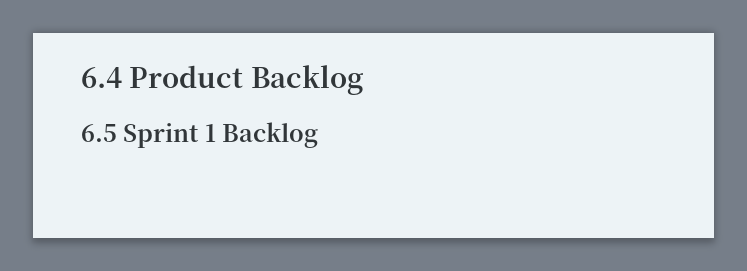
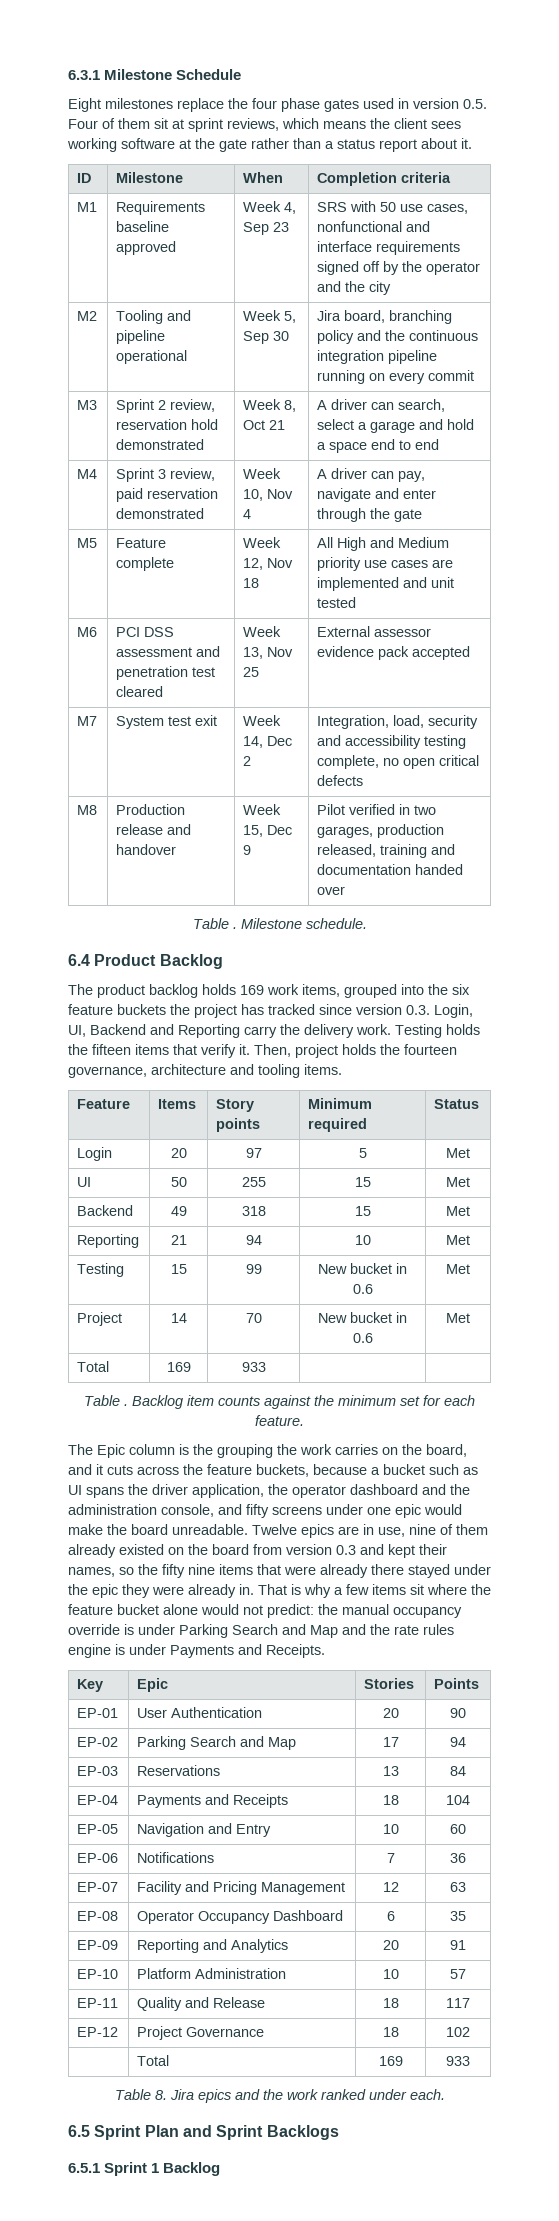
+ 6.3.1 Milestone Schedule
+ Eight milestones replace the four phase gates used in version 0.5. Four of them sit at sprint reviews, which means the client sees working software at the gate rather than a status report about it.
+ ID | Milestone | When | Completion criteria
+ M1 | Requirements baseline approved | Week 4, Sep 23 | SRS with 50 use cases, nonfunctional and interface requirements signed off by the operator and the city
+ M2 | Tooling and pipeline operational | Week 5, Sep 30 | Jira board, branching policy and the continuous integration pipeline running on every commit
+ M3 | Sprint 2 review, reservation hold demonstrated | Week 8, Oct 21 | A driver can search, select a garage and hold a space end to end
+ M4 | Sprint 3 review, paid reservation demonstrated | Week 10, Nov 4 | A driver can pay, navigate and enter through the gate
+ M5 | Feature complete | Week 12, Nov 18 | All High and Medium priority use cases are implemented and unit tested
+ M6 | PCI DSS assessment and penetration test cleared | Week 13, Nov 25 | External assessor evidence pack accepted
+ M7 | System test exit | Week 14, Dec 2 | Integration, load, security and accessibility testing complete, no open critical defects
+ M8 | Production release and handover | Week 15, Dec 9 | Pilot verified in two garages, production released, training and documentation handed over
+ Table . Milestone schedule.
  6.4 Product Backlog
- 6.5 Sprint 1 Backlog
+ The product backlog holds 169 work items, grouped into the six feature buckets the project has tracked since version 0.3. Login, UI, Backend and Reporting carry the delivery work. Testing holds the fifteen items that verify it. Then, project holds the fourteen governance, architecture and tooling items.
+ Feature | Items | Story points | Minimum required | Status
+ Login | 20 | 97 | 5 | Met
+ UI | 50 | 255 | 15 | Met
+ Backend | 49 | 318 | 15 | Met
+ Reporting | 21 | 94 | 10 | Met
+ Testing | 15 | 99 | New bucket in 0.6 | Met
+ Project | 14 | 70 | New bucket in 0.6 | Met
+ Total | 169 | 933 | |
+ Table . Backlog item counts against the minimum set for each feature.
+ The Epic column is the grouping the work carries on the board, and it cuts across the feature buckets, because a bucket such as UI spans the driver application, the operator dashboard and the administration console, and fifty screens under one epic would make the board unreadable. Twelve epics are in use, nine of them already existed on the board from version 0.3 and kept their names, so the fifty nine items that were already there stayed under the epic they were already in. That is why a few items sit where the feature bucket alone would not predict: the manual occupancy override is under Parking Search and Map and the rate rules engine is under Payments and Receipts.
+ Key | Epic | Stories | Points
+ EP-01 | User Authentication | 20 | 90
+ EP-02 | Parking Search and Map | 17 | 94
+ EP-03 | Reservations | 13 | 84
+ EP-04 | Payments and Receipts | 18 | 104
+ EP-05 | Navigation and Entry | 10 | 60
+ EP-06 | Notifications | 7 | 36
+ EP-07 | Facility and Pricing Management | 12 | 63
+ EP-08 | Operator Occupancy Dashboard | 6 | 35
+ EP-09 | Reporting and Analytics | 20 | 91
+ EP-10 | Platform Administration | 10 | 57
+ EP-11 | Quality and Release | 18 | 117
+ EP-12 | Project Governance | 18 | 102
+ | Total | 169 | 933
+ Table 8. Jira epics and the work ranked under each.
+ 6.5 Sprint Plan and Sprint Backlogs
+ 6.5.1 Sprint 1 Backlog

